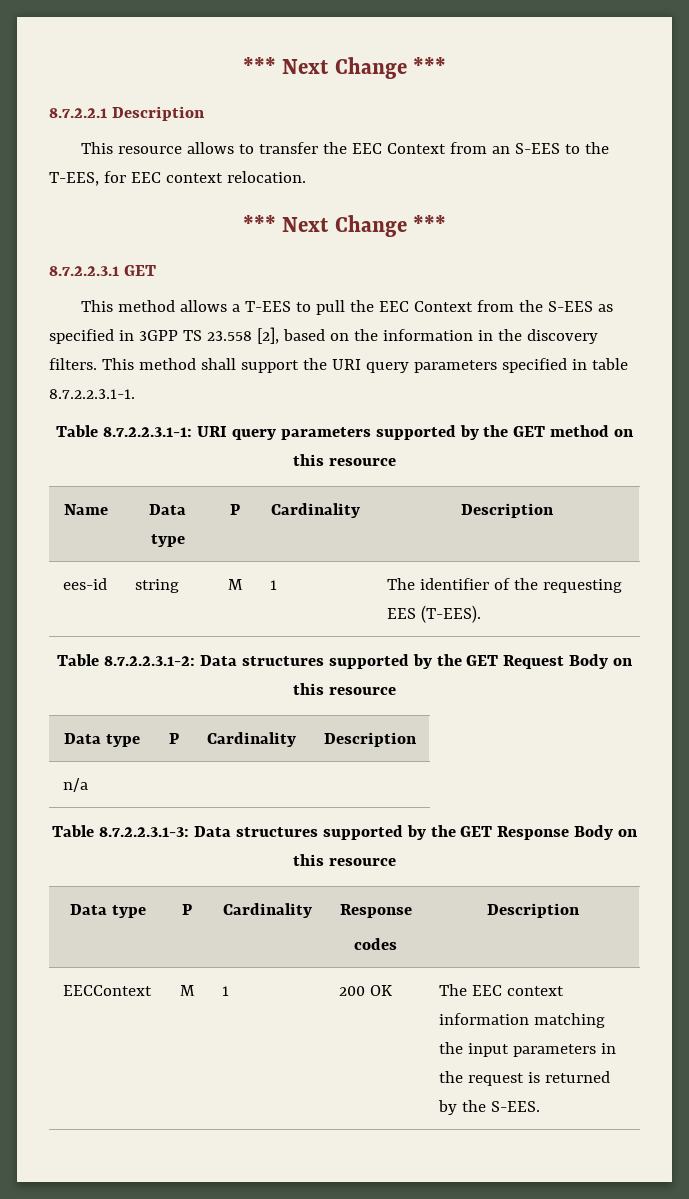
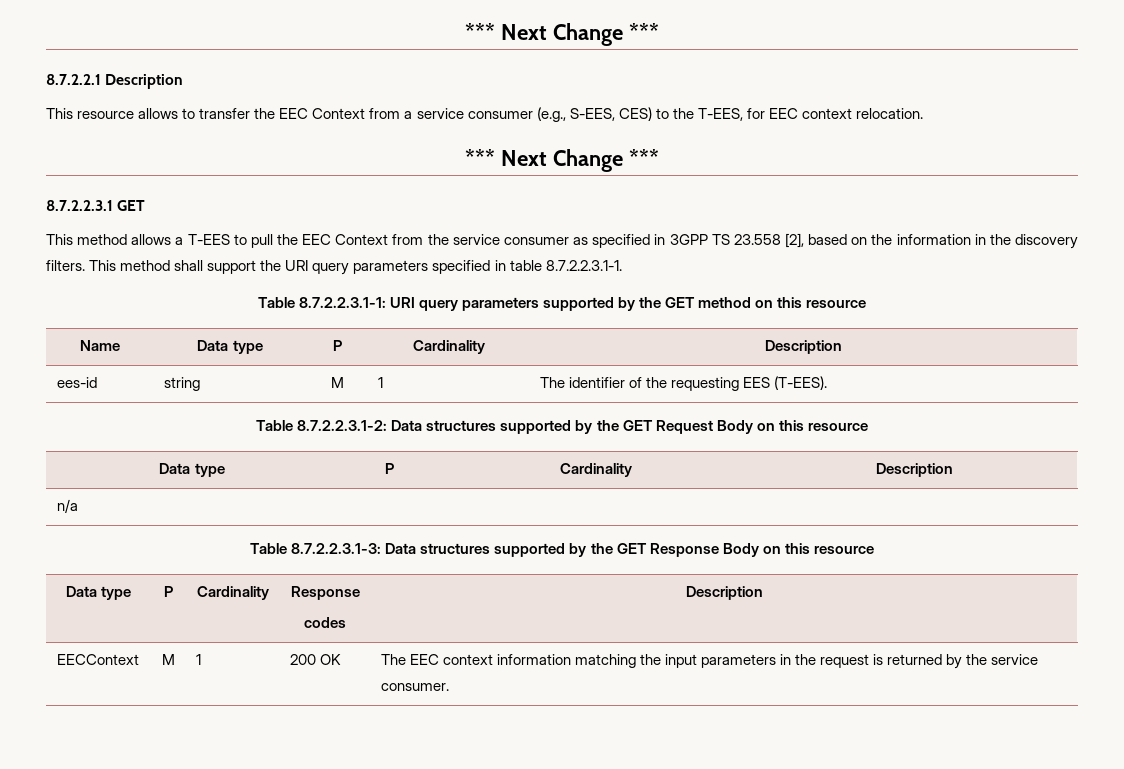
- This resource allows to transfer the EEC Context from an S-EES to the T-EES, for EEC context relocation.
+ This resource allows to transfer the EEC Context from a service consumer (e.g., S-EES, CES) to the T-EES, for EEC context relocation.
- This method allows a T-EES to pull the EEC Context from the S-EES as specified in 3GPP TS 23.558 [2], based on the information in the discovery filters.
+ This method allows a T-EES to pull the EEC Context from the service consumer as specified in 3GPP TS 23.558 [2], based on the information in the discovery filters.
- EECContext | M | 1 | 200 OK | The EEC context information matching the input parameters in the request is returned by the S-EES.
+ EECContext | M | 1 | 200 OK | The EEC context information matching the input parameters in the request is returned by the service consumer.

